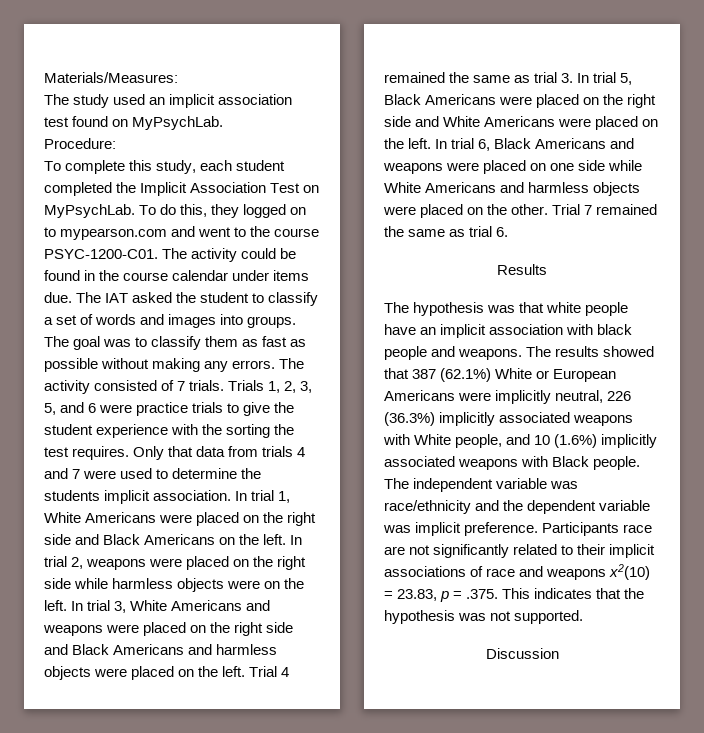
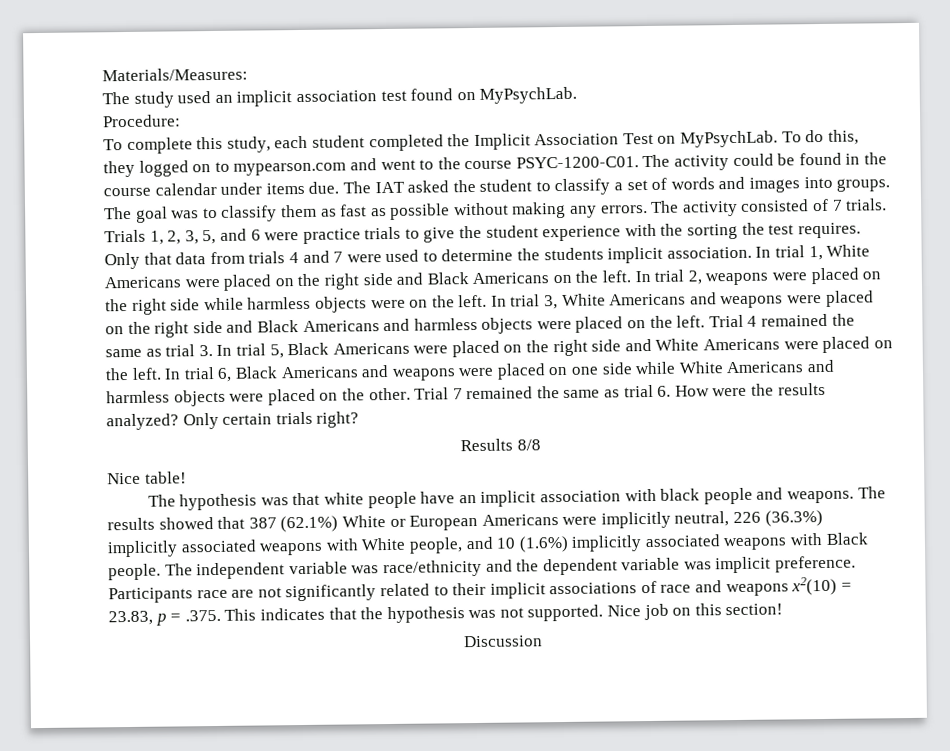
- Trial 7 remained the same as trial 6.
- Results
+ Trial 7 remained the same as trial 6. How were the results analyzed? Only certain trials right?
+ Results 8/8
+ Nice table!
+ Nice job on this section!

